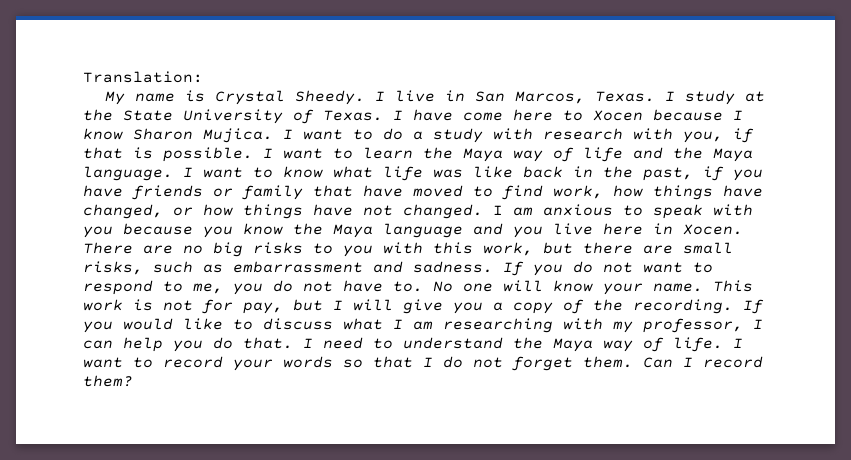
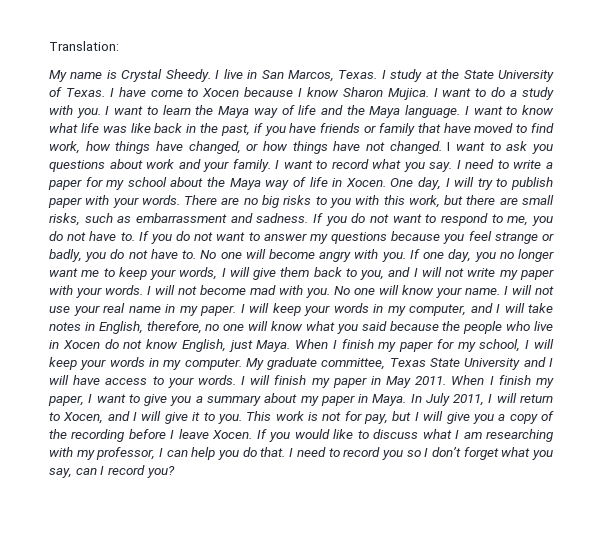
- I have come here to Xocen because I know Sharon Mujica.
+ I have come to Xocen because I know Sharon Mujica.
- I want to do a study with research with you, if that is possible.
+ I want to do a study with you.
- I am anxious to speak with you because you know the Maya language and you live here in Xocen.
+ I want to ask you questions about work and your family. I want to record what you say. I need to write a paper for my school about the Maya way of life in Xocen. One day, I will try to publish paper with your words.
+ If you do not want to answer my questions because you feel strange or badly, you do not have to. No one will become angry with you. If one day, you no longer want me to keep your words, I will give them back to you, and I will not write my paper with your words. I will not become mad with you.
+ I will not use your real name in my paper. I will keep your words in my computer, and I will take notes in English, therefore, no one will know what you said because the people who live in Xocen do not know English, just Maya. When I finish my paper for my school, I will keep your words in my computer. My graduate committee, Texas State University and I will have access to your words. I will finish my paper in May 2011. When I finish my paper, I want to give you a summary about my paper in Maya. In July 2011, I will return to Xocen, and I will give it to you.
- This work is not for pay, but I will give you a copy of the recording.
+ This work is not for pay, but I will give you a copy of the recording before I leave Xocen.
- I need to understand the Maya way of life. I want to record your words so that I do not forget them. Can I record them?
+ I need to record you so I don’t forget what you say, can I record you?

